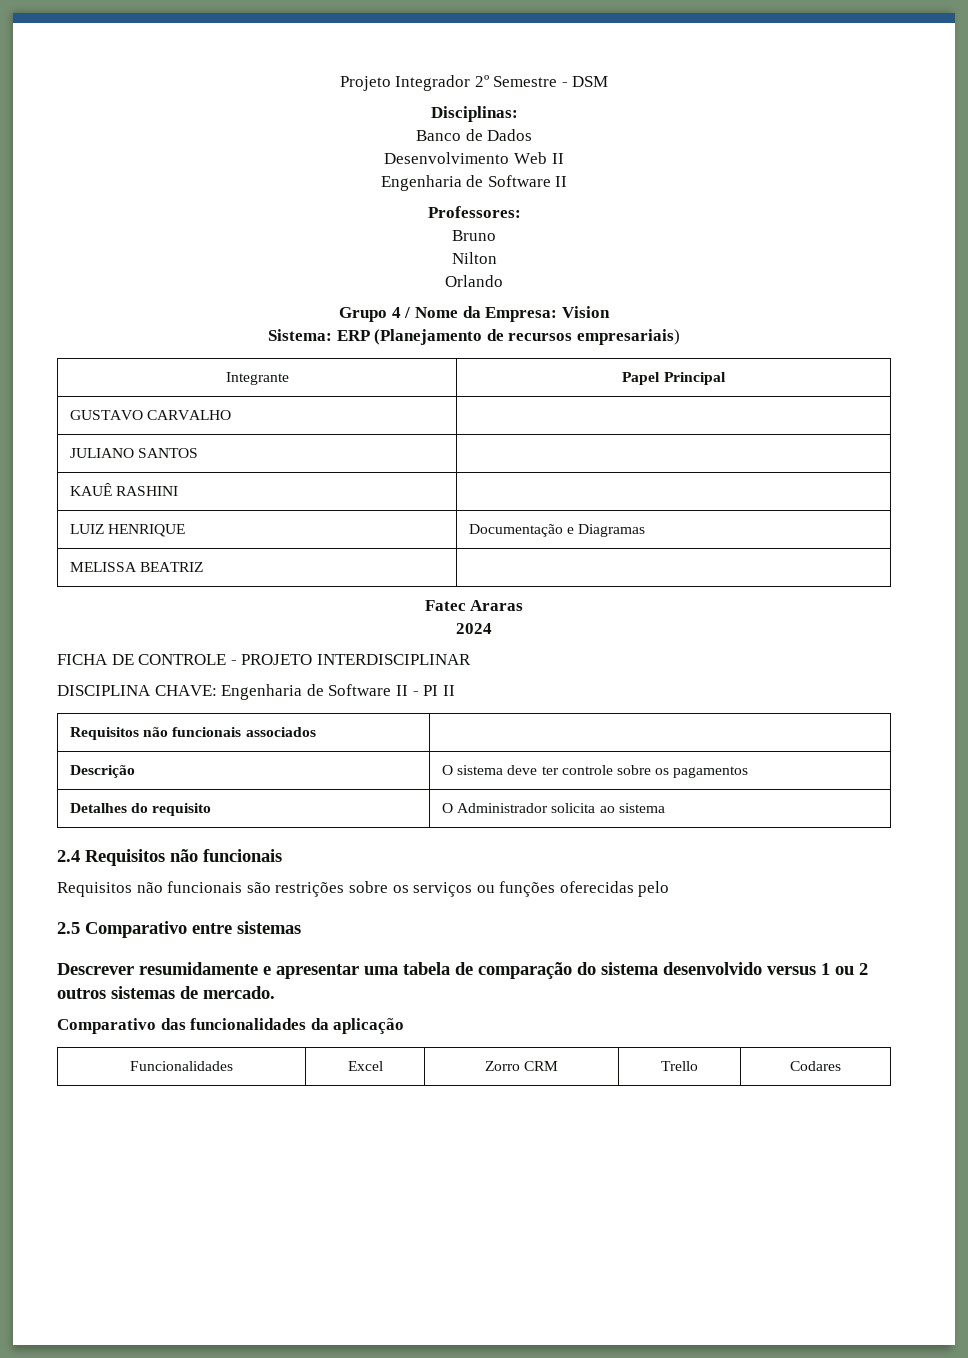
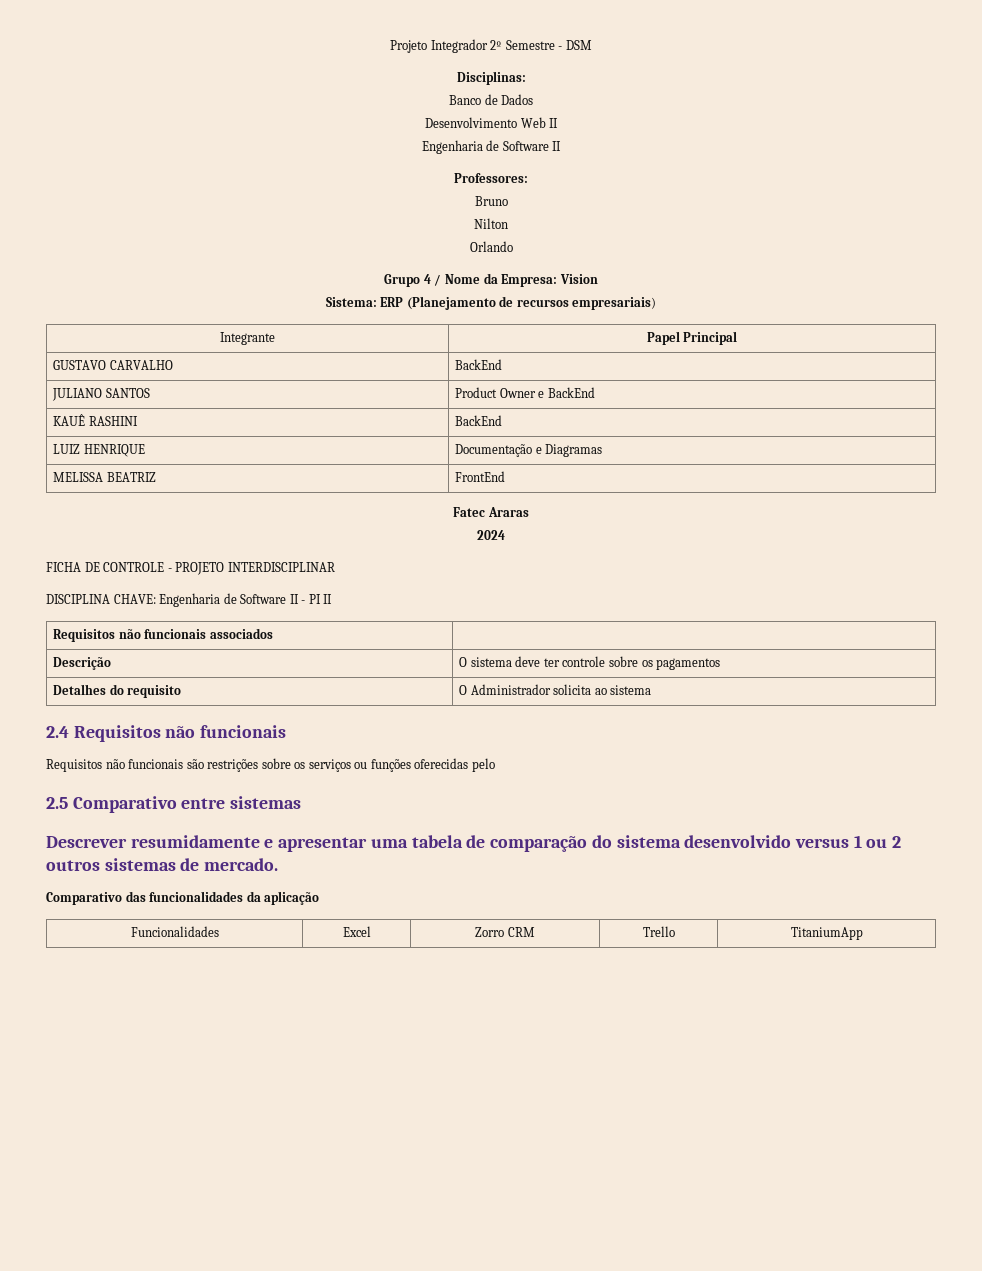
- GUSTAVO CARVALHO |
+ GUSTAVO CARVALHO | BackEnd
- JULIANO SANTOS |
+ JULIANO SANTOS | Product Owner e BackEnd
- KAUÊ RASHINI |
+ KAUÊ RASHINI | BackEnd
- MELISSA BEATRIZ |
+ MELISSA BEATRIZ | FrontEnd
- Funcionalidades | Excel | Zorro CRM | Trello | Codares
+ Funcionalidades | Excel | Zorro CRM | Trello | TitaniumApp

